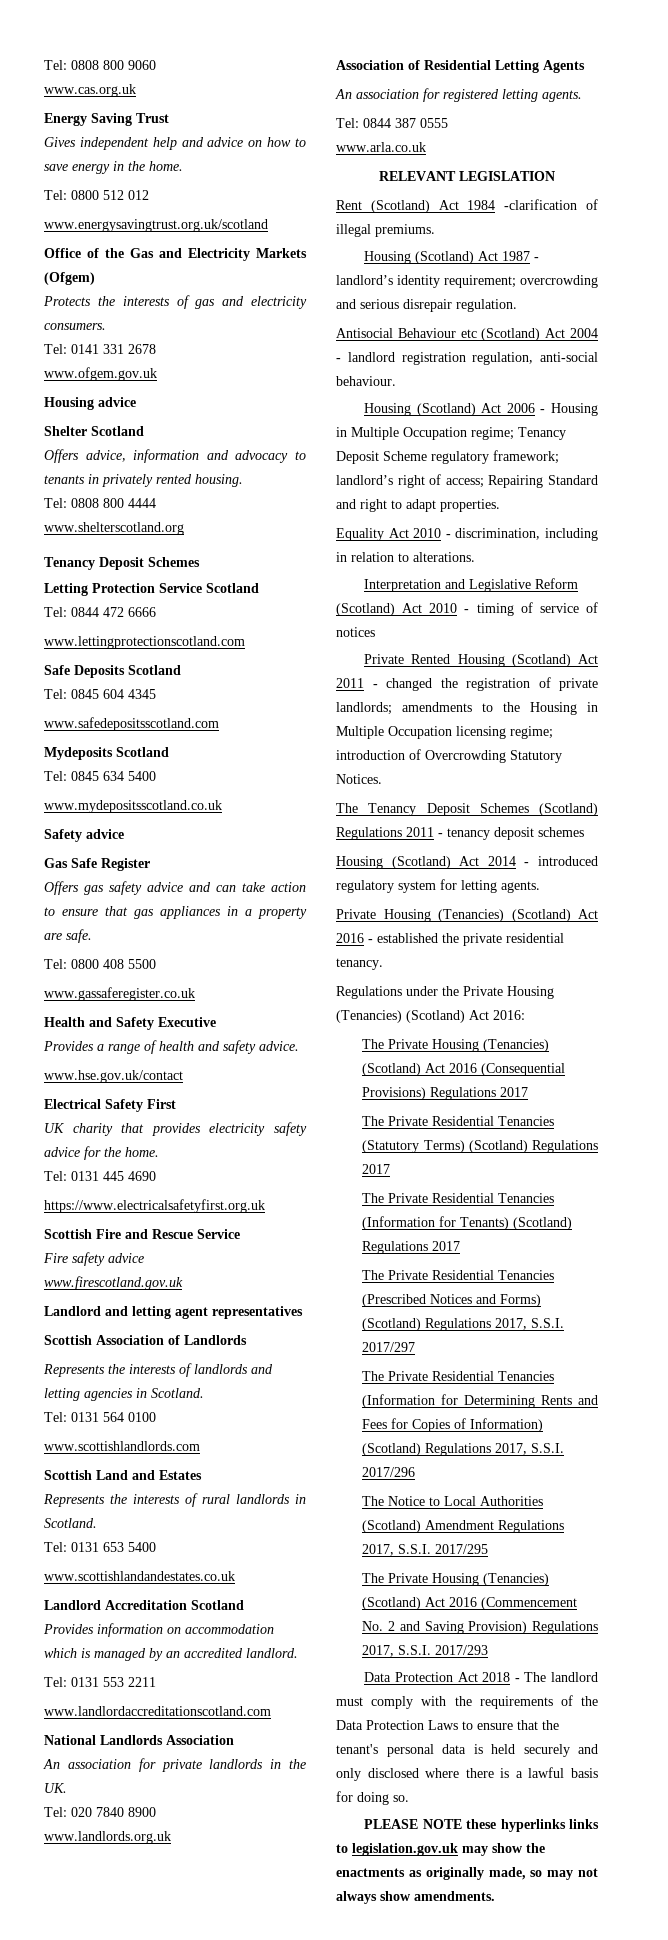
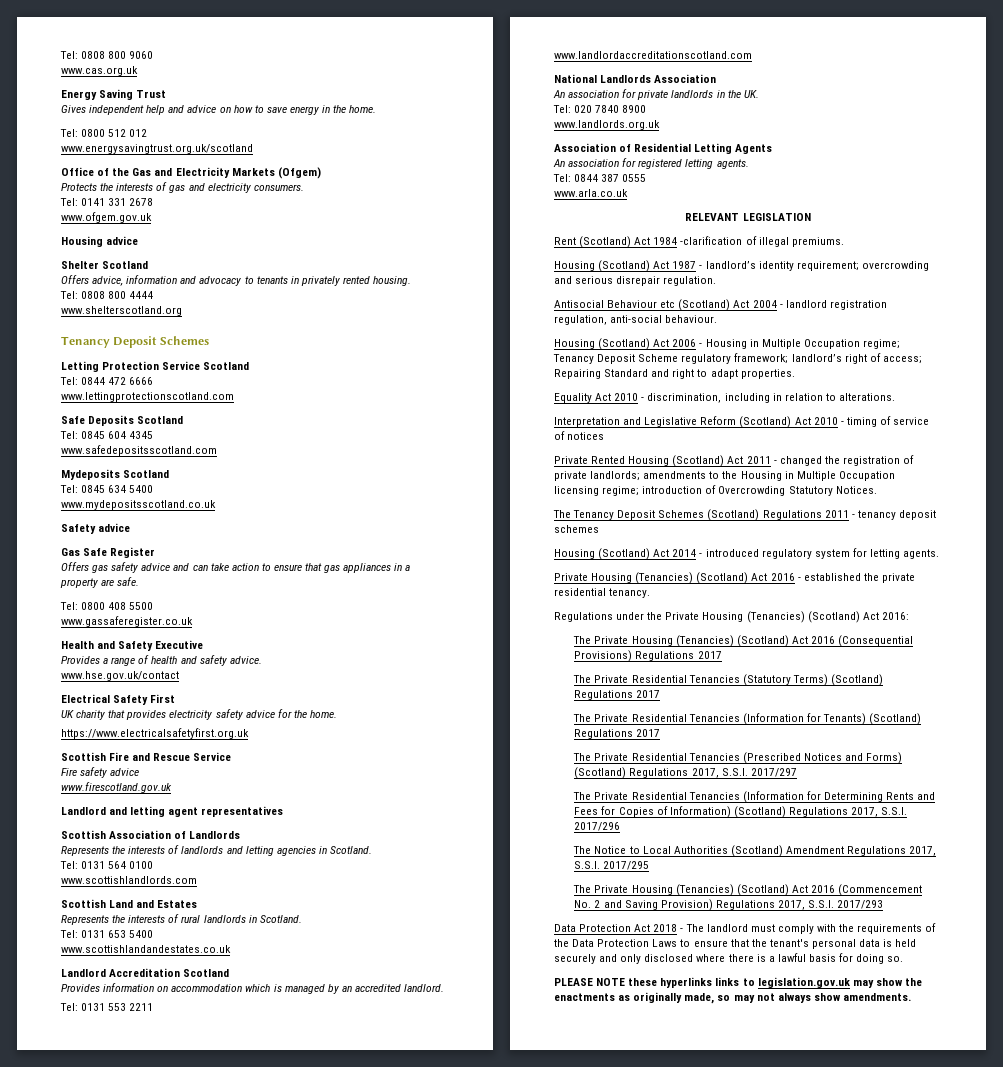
- Tel: 0131 445 4690

